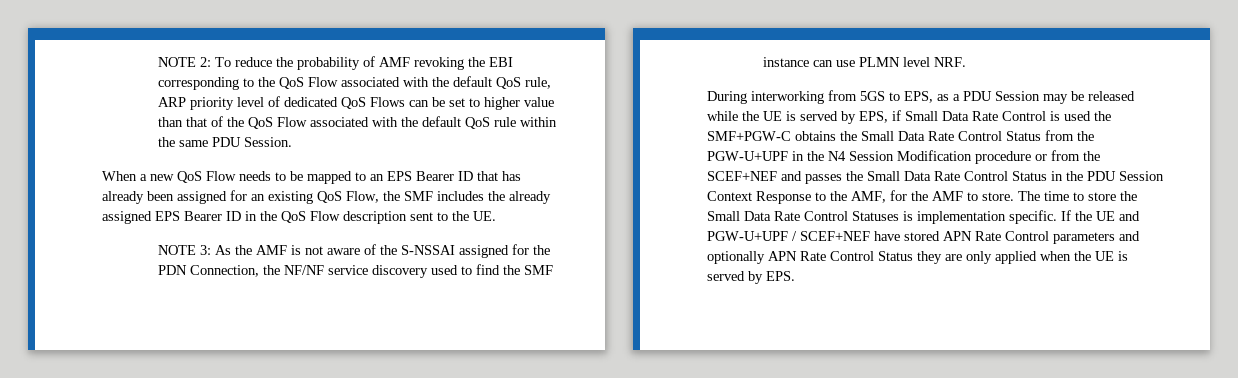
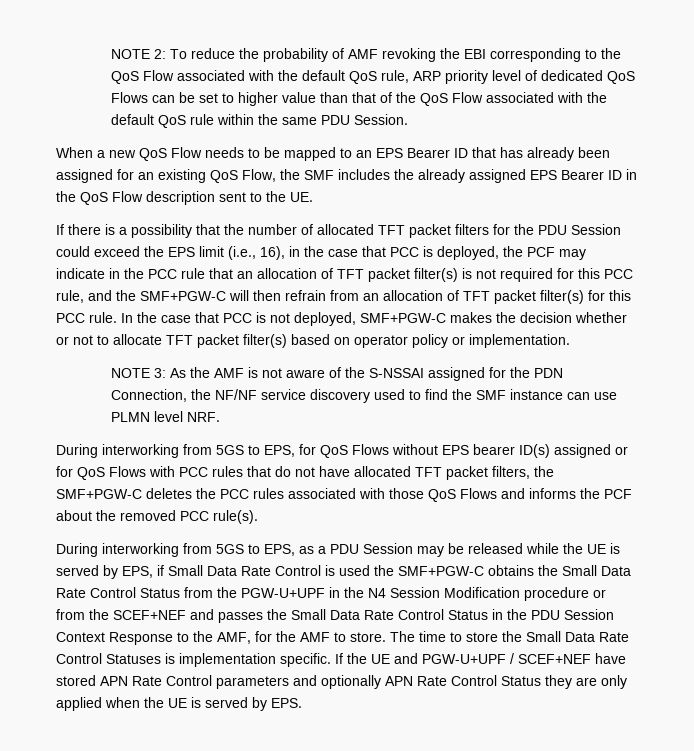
+ If there is a possibility that the number of allocated TFT packet filters for the PDU Session could exceed the EPS limit (i.e., 16), in the case that PCC is deployed, the PCF may indicate in the PCC rule that an allocation of TFT packet filter(s) is not required for this PCC rule, and the SMF+PGW-C will then refrain from an allocation of TFT packet filter(s) for this PCC rule. In the case that PCC is not deployed, SMF+PGW-C makes the decision whether or not to allocate TFT packet filter(s) based on operator policy or implementation.
+ During interworking from 5GS to EPS, for QoS Flows without EPS bearer ID(s) assigned or for QoS Flows with PCC rules that do not have allocated TFT packet filters, the SMF+PGW-C deletes the PCC rules associated with those QoS Flows and informs the PCF about the removed PCC rule(s).

